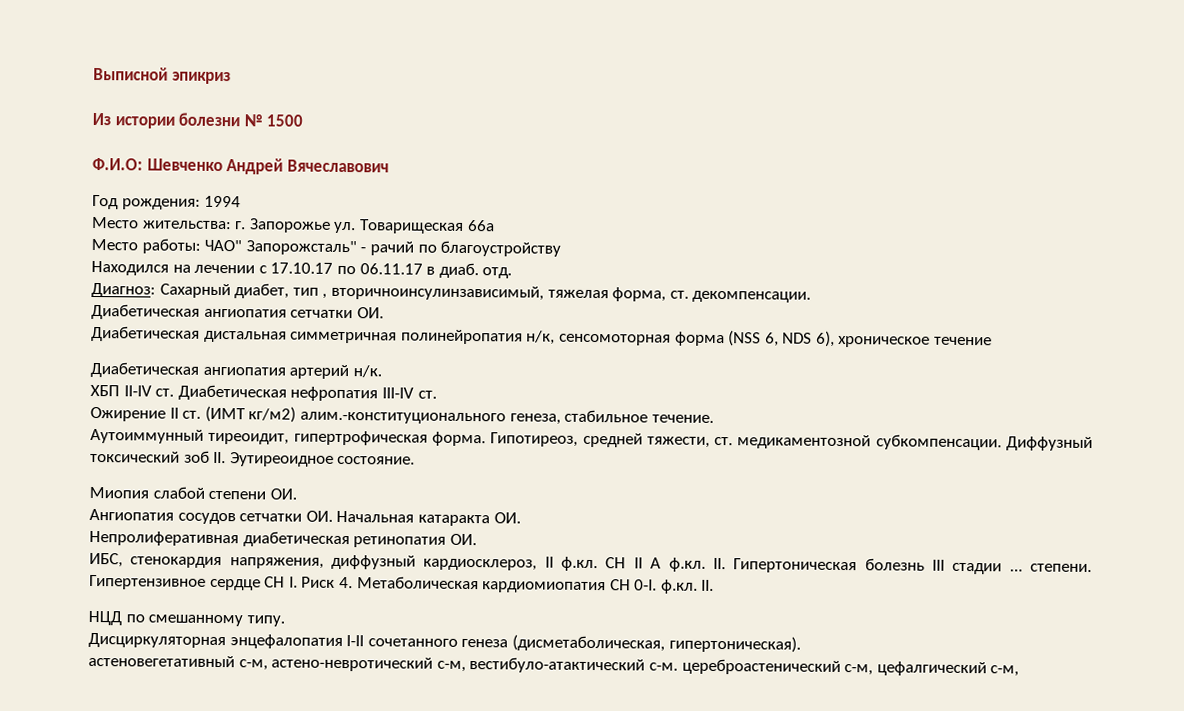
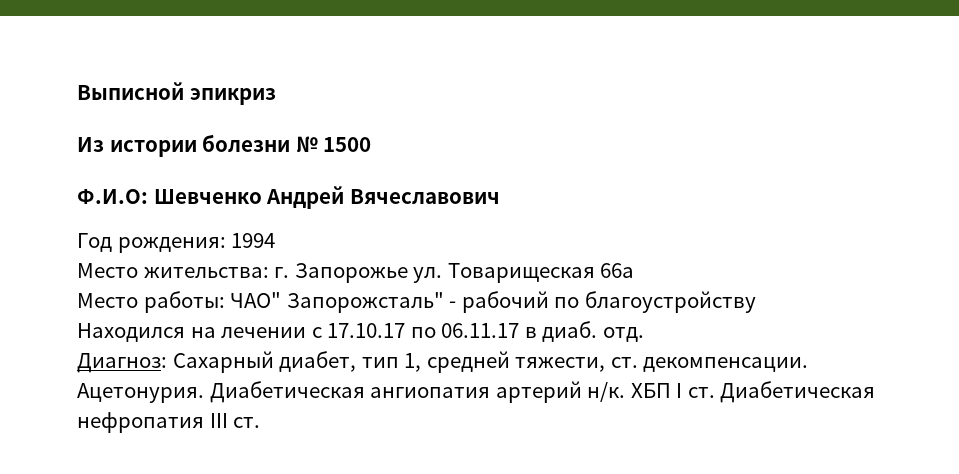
- Место работы: ЧАО" Запорожсталь" - рачий по благоустройству
+ Место работы: ЧАО" Запорожсталь" - рабочий по благоустройству
- Диагноз: Сахарный диабет, тип , вторичноинсулинзависимый, тяжелая форма, ст. декомпенсации.
- Диабетическая ангиопатия сетчатки ОИ.
- Диабетическая дистальная симметричная полинейропатия н/к, сенсомоторная форма (NSS 6, NDS 6), хроническое течение
- Диабетическая ангиопатия артерий н/к.
- ХБП II-IV ст. Диабетическая нефропатия III-IV ст.
- Ожирение II ст. (ИМТ кг/м2) алим.-конституционального генеза, стабильное течение.
- Аутоиммунный тиреоидит, гипертрофическая форма. Гипотиреоз, средней тяжести, ст. медикаментозной субкомпенсации. Диффузный токсический зоб II. Эутиреоидное состояние.
- Миопия слабой степени ОИ.
- Ангиопатия сосудов сетчатки ОИ. Начальная катаракта ОИ.
- Непролиферативная диабетическая ретинопатия ОИ.
- ИБС, стенокардия напряжения, диффузный кардиосклероз, II ф.кл. СН II А ф.кл. II. Гипертоническая болезнь III стадии … степени. Гипертензивное сердце СН I. Риск 4. Метаболическая кардиомиопатия СН 0-I. ф.кл. II.
- НЦД по смешанному типу.
- Дисциркуляторная энцефалопатия I-II сочетанного генеза (дисметаболическая, гипертоническая).
- астеновегетативный с-м, астено-невротический с-м, вестибуло-атактический с-м. цереброастенический с-м, цефалгический с-м,
+ Диагноз: Сахарный диабет, тип 1, средней тяжести, ст. декомпенсации. Ацетонурия. Диабетическая ангиопатия артерий н/к. ХБП I ст. Диабетическая нефропатия III ст.

